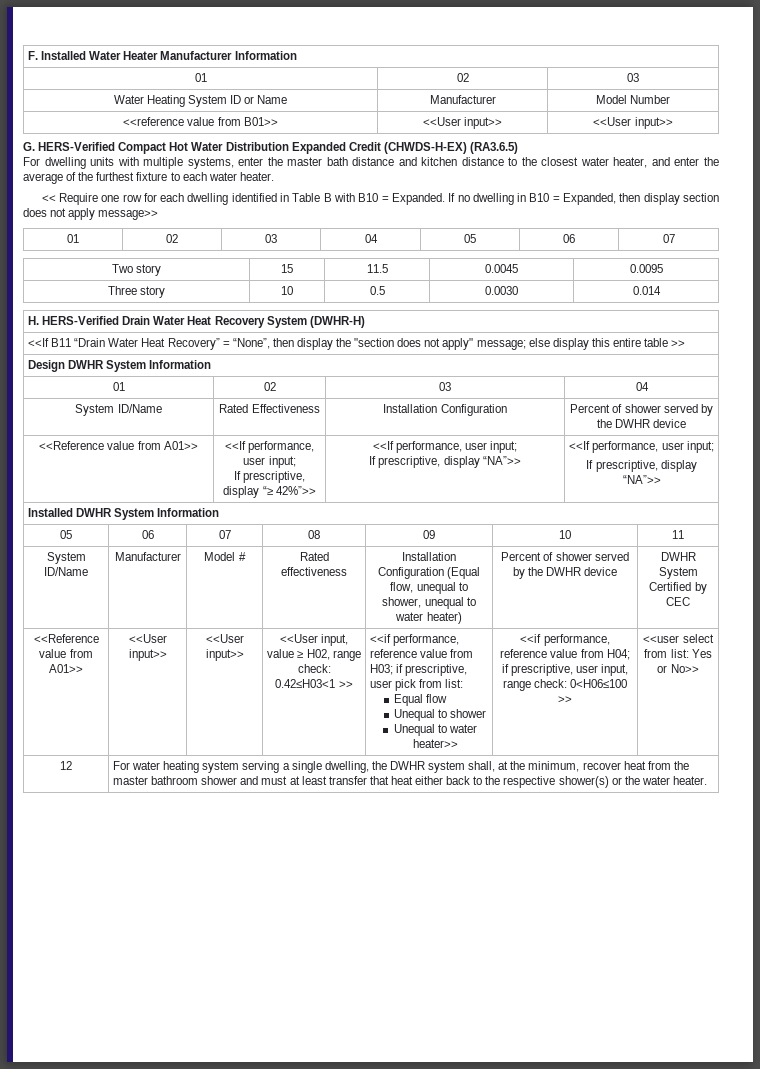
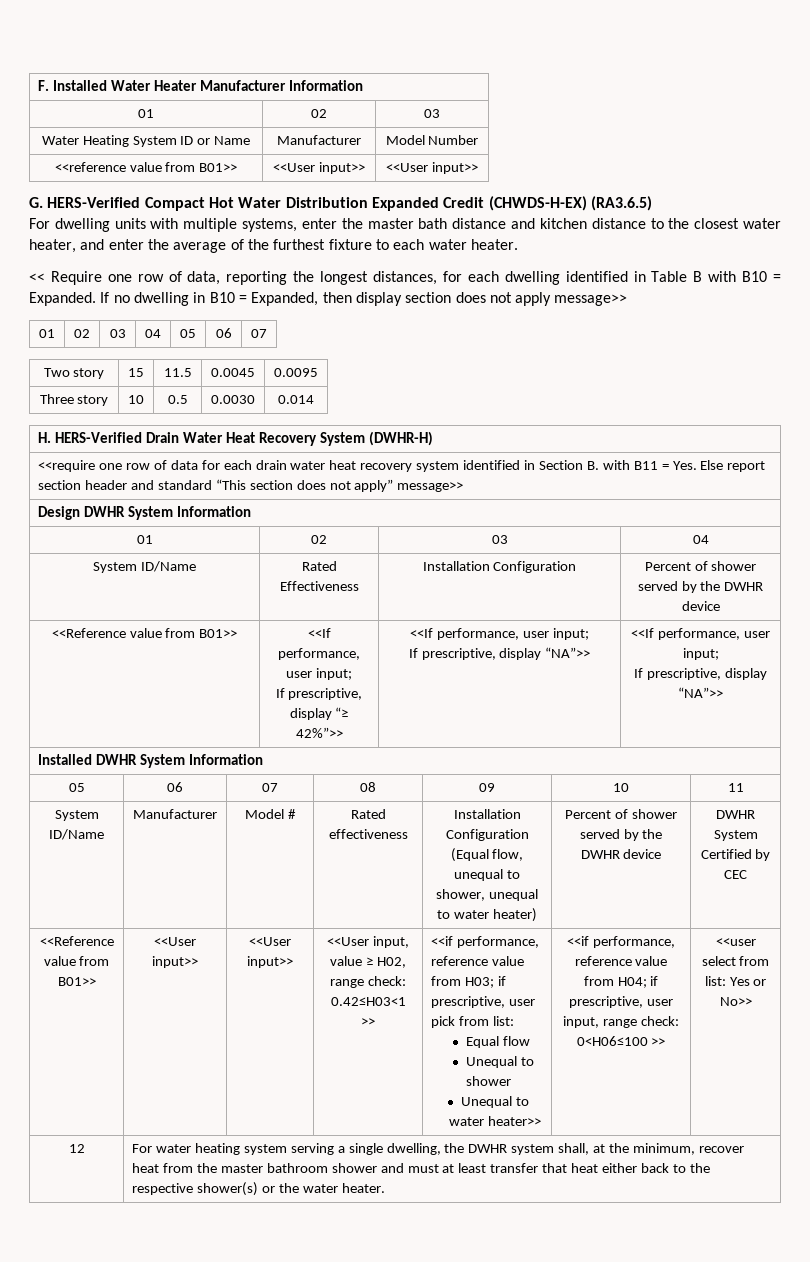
- << Require one row for each dwelling identified in Table B with B10 = Expanded.
+ << Require one row of data, reporting the longest distances, for each dwelling identified in Table B with B10 = Expanded.
- <<If B11 “Drain Water Heat Recovery” = “None”, then display the "section does not apply" message; else display this entire table >>
+ <<require one row of data for each drain water heat recovery system identified in Section B. with B11 = Yes. Else report section header and standard “This section does not apply” message>>
- <<Reference value from A01>> | <<If performance, user input;
+ <<Reference value from B01>> | <<If performance, user input;
  System ID/Name | Manufacturer | Model # | Rated effectiveness | Installation Configuration (Equal flow, unequal to shower, unequal to water heater) | Percent of shower served by the DWHR device | DWHR System Certified by CEC
- <<Reference value from A01>>
+ <<Reference value from B01>>

